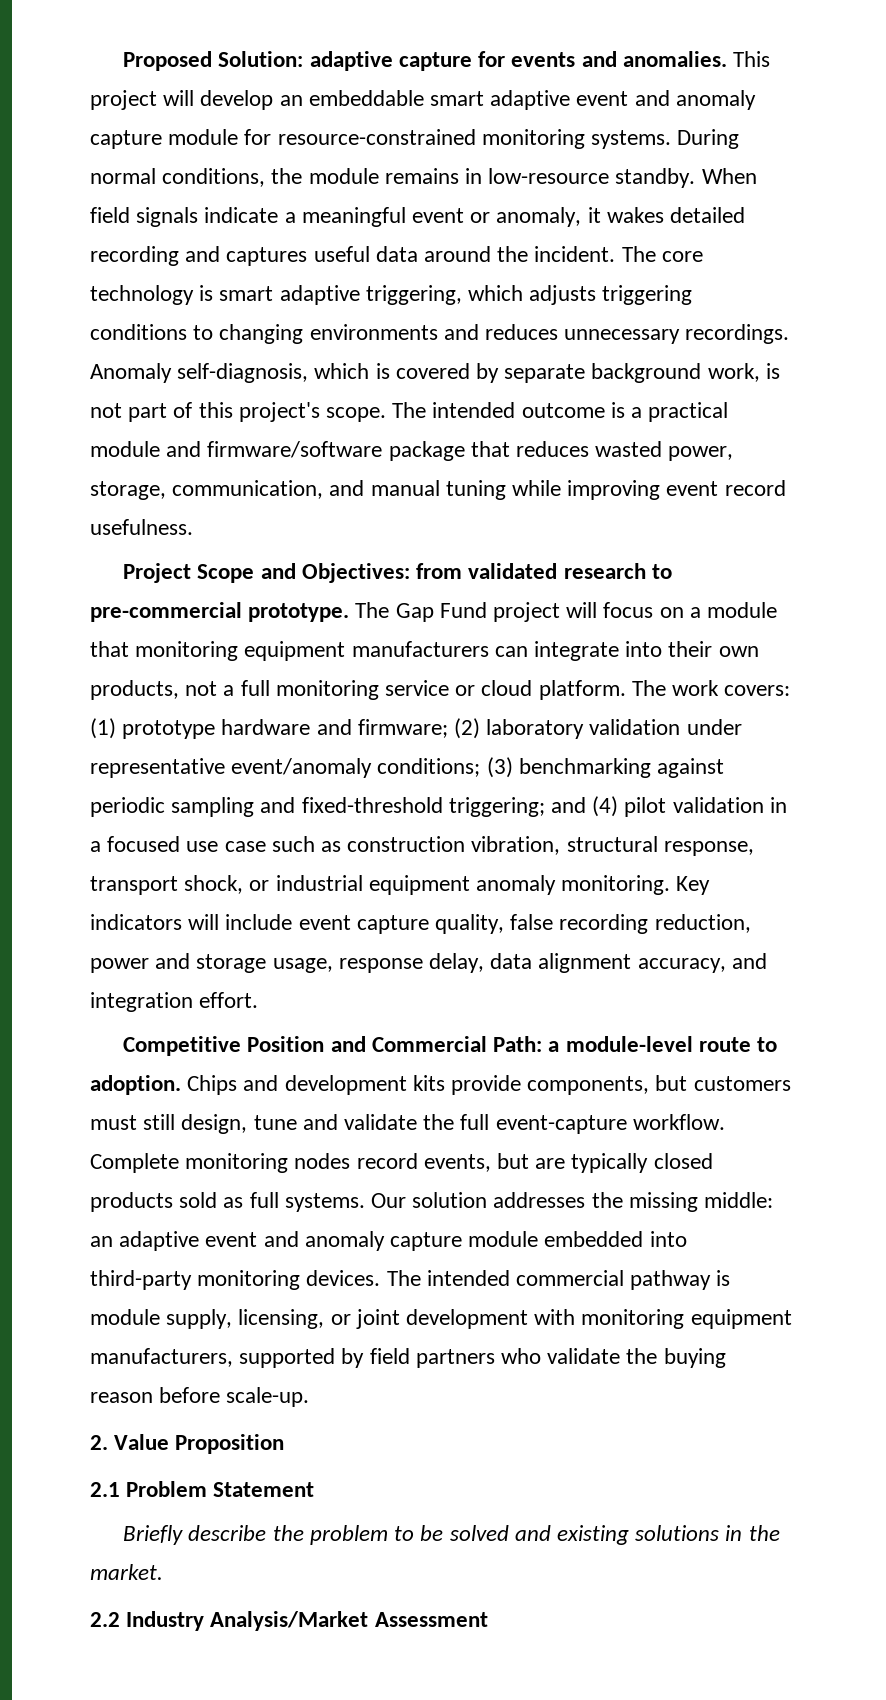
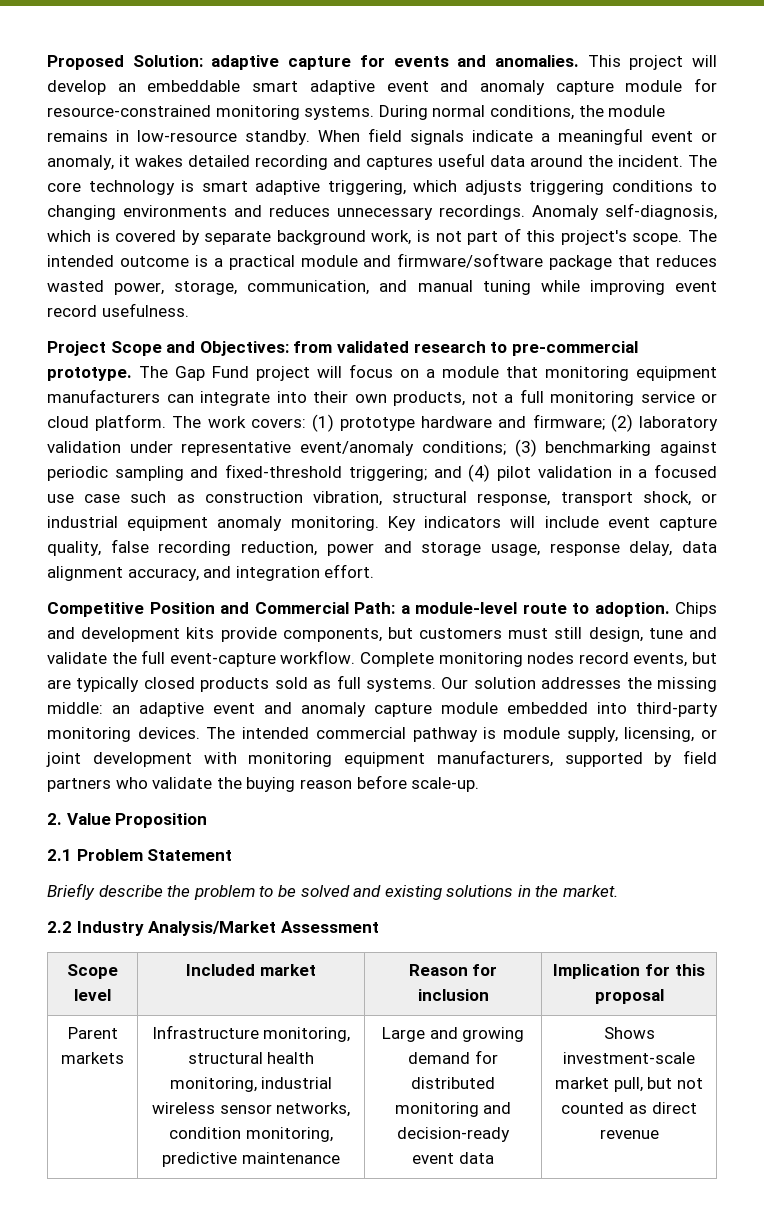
+ Scope level | Included market | Reason for inclusion | Implication for this proposal
+ Parent markets | Infrastructure monitoring, structural health monitoring, industrial wireless sensor networks, condition monitoring, predictive maintenance | Large and growing demand for distributed monitoring and decision-ready event data | Shows investment-scale market pull, but not counted as direct revenue

